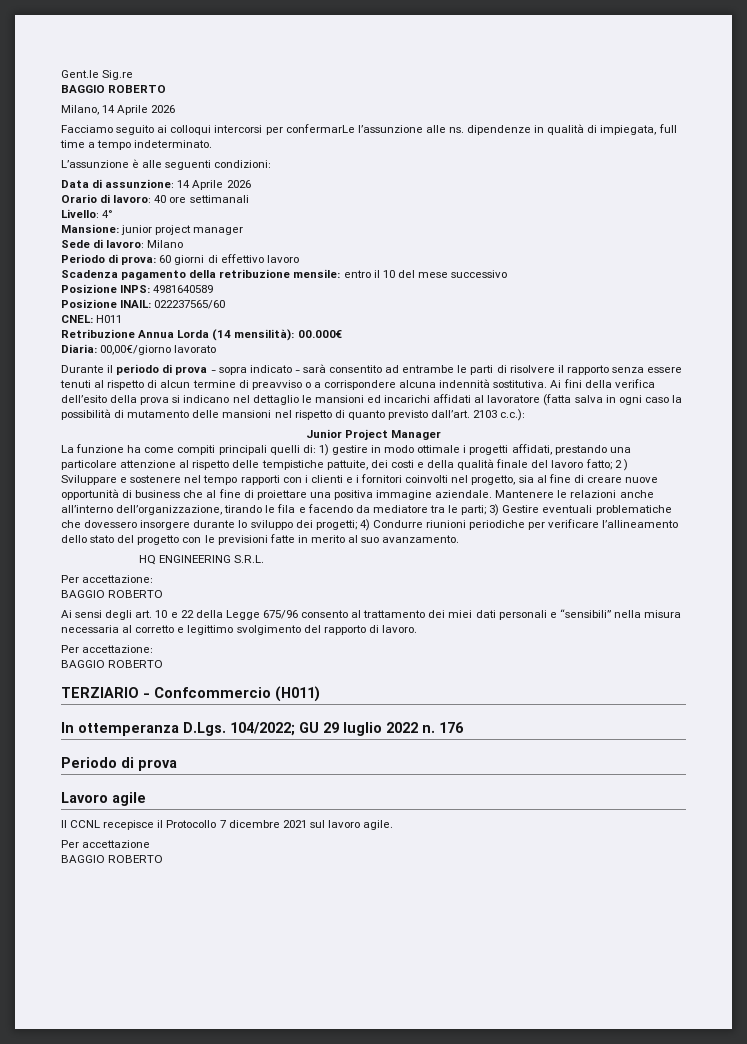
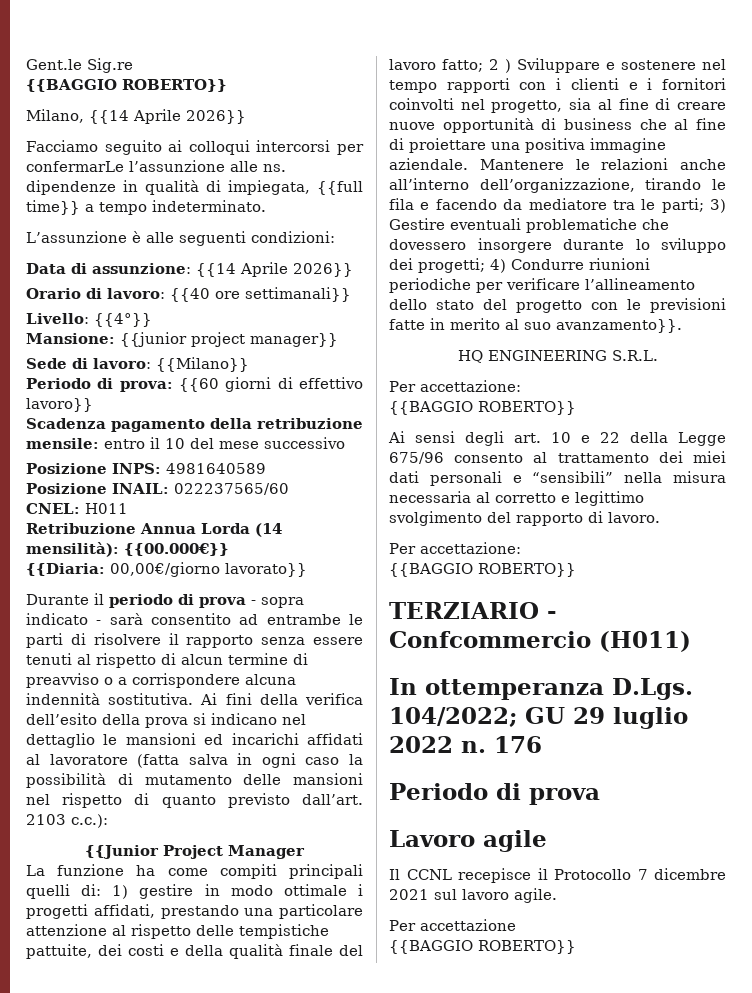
  Gent.le Sig.re
- BAGGIO ROBERTO
+ {{BAGGIO ROBERTO}}
- Milano, 14 Aprile 2026
+ Milano, {{14 Aprile 2026}}
- Facciamo seguito ai colloqui intercorsi per confermarLe l’assunzione alle ns. dipendenze in qualità di impiegata, full time a tempo indeterminato.
+ Facciamo seguito ai colloqui intercorsi per confermarLe l’assunzione alle ns. dipendenze in qualità di impiegata, {{full time}} a tempo indeterminato.
- Data di assunzione: 14 Aprile 2026
+ Data di assunzione: {{14 Aprile 2026}}
- Orario di lavoro: 40 ore settimanali
+ Orario di lavoro: {{40 ore settimanali}}
- Livello: 4°
+ Livello: {{4°}}
- Mansione: junior project manager
+ Mansione: {{junior project manager}}
- Sede di lavoro: Milano
+ Sede di lavoro: {{Milano}}
- Periodo di prova: 60 giorni di effettivo lavoro
+ Periodo di prova: {{60 giorni di effettivo lavoro}}
- Retribuzione Annua Lorda (14 mensilità): 00.000€
- Diaria: 00,00€/giorno lavorato
+ Retribuzione Annua Lorda (14 mensilità): {{00.000€}}
+ {{Diaria: 00,00€/giorno lavorato}}
- Junior Project Manager
+ {{Junior Project Manager
- Mantenere le relazioni anche all’interno dell’organizzazione, tirando le fila e facendo da mediatore tra le parti; 3) Gestire eventuali problematiche che dovessero insorgere durante lo sviluppo dei progetti; 4) Condurre riunioni periodiche per verificare l’allineamento dello stato del progetto con le previsioni fatte in merito al suo avanzamento.
+ Mantenere le relazioni anche all’interno dell’organizzazione, tirando le fila e facendo da mediatore tra le parti; 3) Gestire eventuali problematiche che dovessero insorgere durante lo sviluppo dei progetti; 4) Condurre riunioni periodiche per verificare l’allineamento dello stato del progetto con le previsioni fatte in merito al suo avanzamento}}.
  HQ ENGINEERING S.R.L.
  Per accettazione:
- BAGGIO ROBERTO
+ {{BAGGIO ROBERTO}}
  Ai sensi degli art. 10 e 22 della Legge 675/96 consento al trattamento dei miei dati personali e “sensibili” nella misura necessaria al corretto e legittimo svolgimento del rapporto di lavoro.
  Per accettazione:
- BAGGIO ROBERTO
+ {{BAGGIO ROBERTO}}
  Per accettazione
- BAGGIO ROBERTO
+ {{BAGGIO ROBERTO}}

